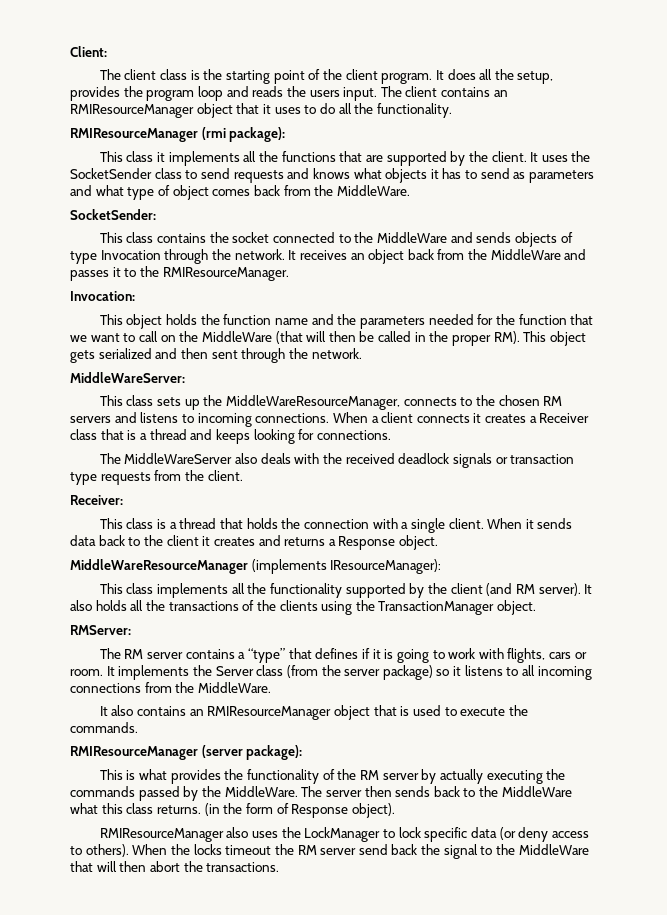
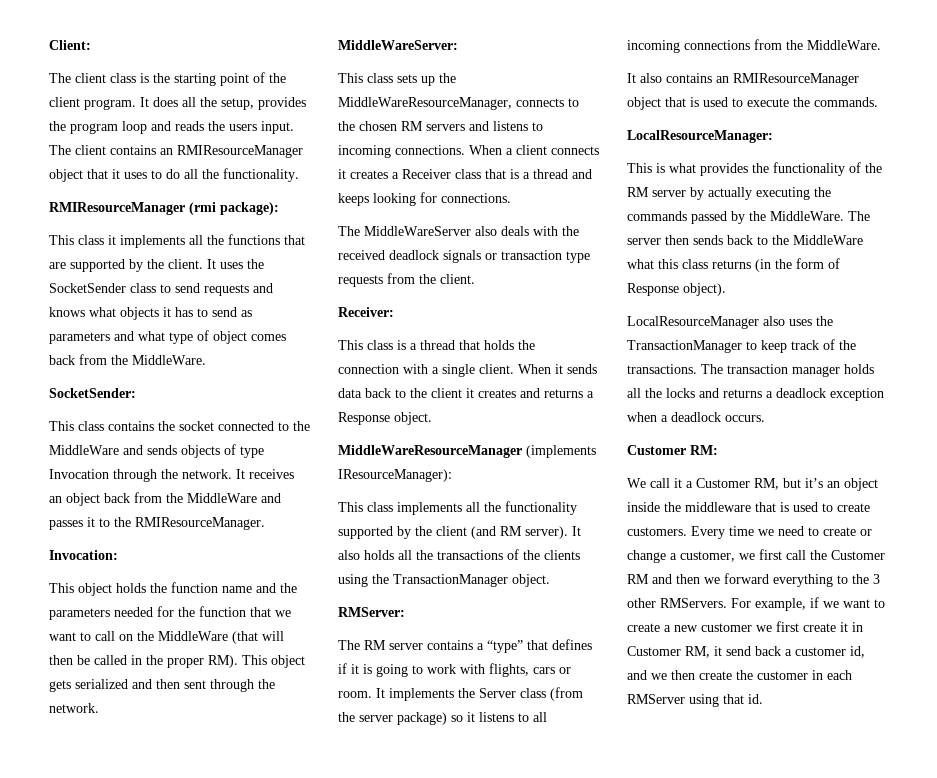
- RMIResourceManager (server package):
+ LocalResourceManager:
- The server then sends back to the MiddleWare what this class returns. (in the form of Response object).
+ The server then sends back to the MiddleWare what this class returns (in the form of Response object).
- RMIResourceManager also uses the LockManager to lock specific data (or deny access to others). When the locks timeout the RM server send back the signal to the MiddleWare that will then abort the transactions.
+ LocalResourceManager also uses the TransactionManager to keep track of the transactions. The transaction manager holds all the locks and returns a deadlock exception when a deadlock occurs.
+ Customer RM:
+ We call it a Customer RM, but it’s an object inside the middleware that is used to create customers. Every time we need to create or change a customer, we first call the Customer RM and then we forward everything to the 3 other RMServers. For example, if we want to create a new customer we first create it in Customer RM, it send back a customer id, and we then create the customer in each RMServer using that id.

